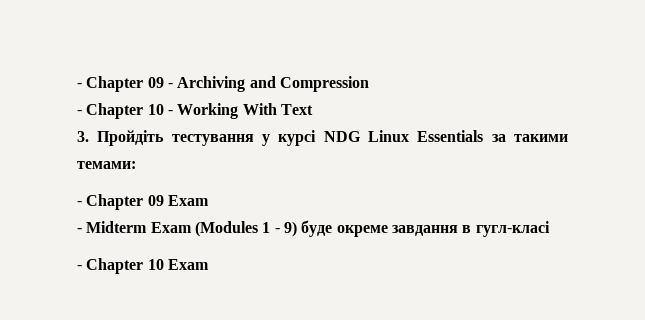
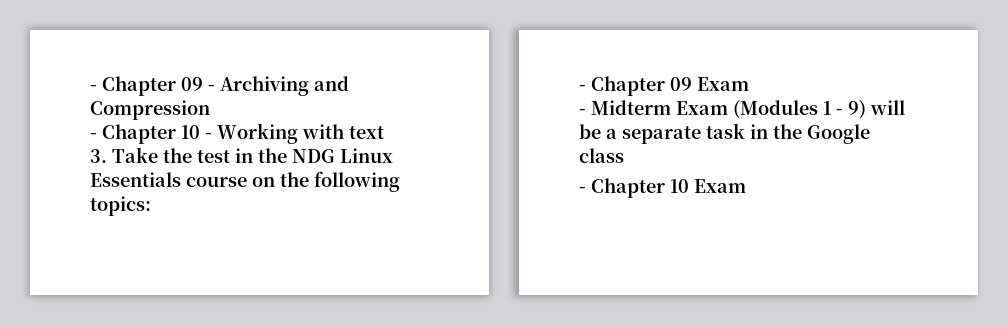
- - Chapter 10 - Working With Text
+ - Chapter 10 - Working with text
- 3. Пройдіть тестування у курсі NDG Linux Essentials за такими темами:
+ 3. Take the test in the NDG Linux Essentials course on the following topics:
- - Midterm Exam (Modules 1 - 9) буде окреме завдання в гугл-класі
+ - Midterm Exam (Modules 1 - 9) will be a separate task in the Google class

